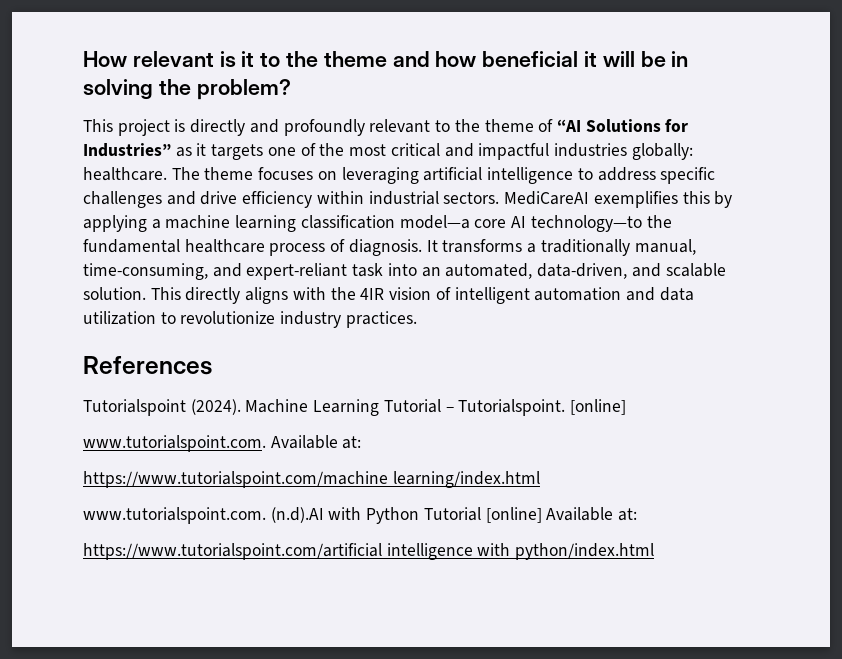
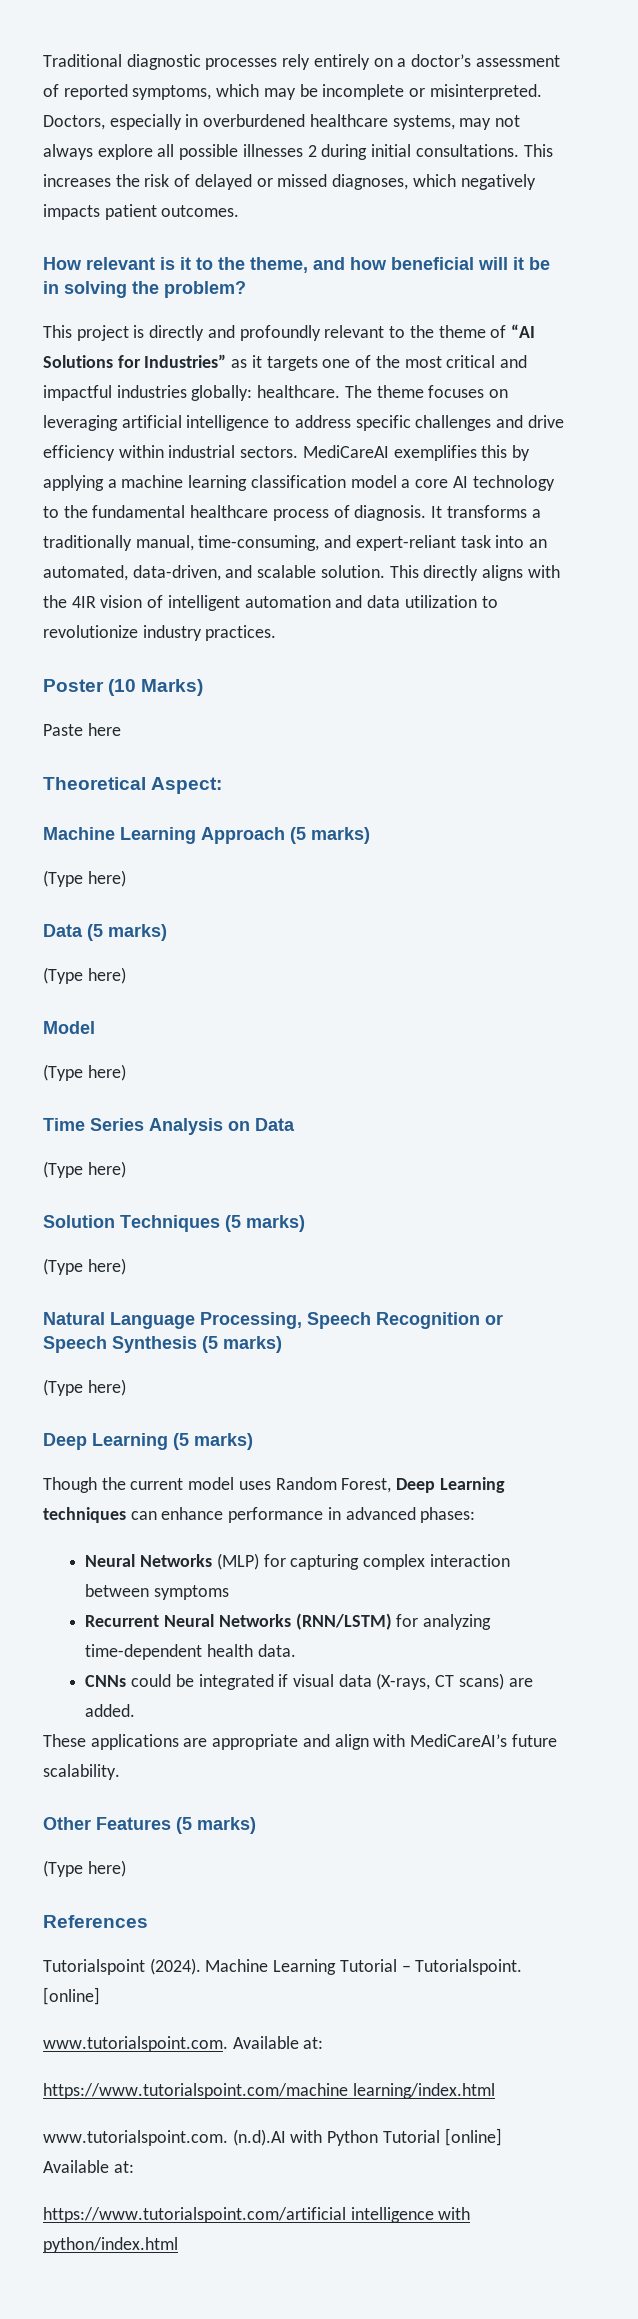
+ Traditional diagnostic processes rely entirely on a doctor’s assessment of reported symptoms, which may be incomplete or misinterpreted. Doctors, especially in overburdened healthcare systems, may not always explore all possible illnesses 2 during initial consultations. This increases the risk of delayed or missed diagnoses, which negatively impacts patient outcomes.
- How relevant is it to the theme and how beneficial it will be in solving the problem?
+ How relevant is it to the theme, and how beneficial will it be in solving the problem?
- MediCareAI exemplifies this by applying a machine learning classification model—a core AI technology—to the fundamental healthcare process of diagnosis.
+ MediCareAI exemplifies this by applying a machine learning classification model a core AI technology to the fundamental healthcare process of diagnosis.
+ Poster (10 Marks)
+ Paste here
+ Theoretical Aspect:
+ Machine Learning Approach (5 marks)
+ (Type here)
+ Data (5 marks)
+ (Type here)
+ Model
+ (Type here)
+ Time Series Analysis on Data
+ (Type here)
+ Solution Techniques (5 marks)
+ (Type here)
+ Natural Language Processing, Speech Recognition or Speech Synthesis (5 marks)
+ (Type here)
+ Deep Learning (5 marks)
+ Though the current model uses Random Forest, Deep Learning techniques can enhance performance in advanced phases:
+ Neural Networks (MLP) for capturing complex interaction between symptoms
+ Recurrent Neural Networks (RNN/LSTM) for analyzing time-dependent health data.
+ CNNs could be integrated if visual data (X-rays, CT scans) are added.
+ These applications are appropriate and align with MediCareAI’s future scalability.
+ Other Features (5 marks)
+ (Type here)

